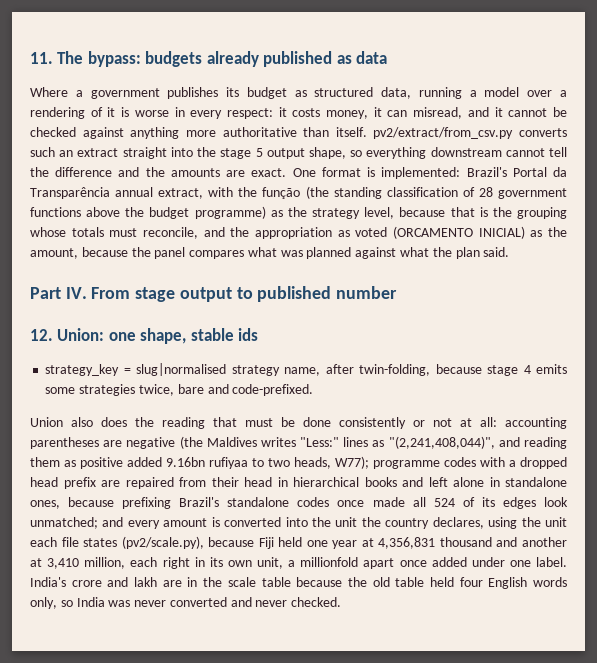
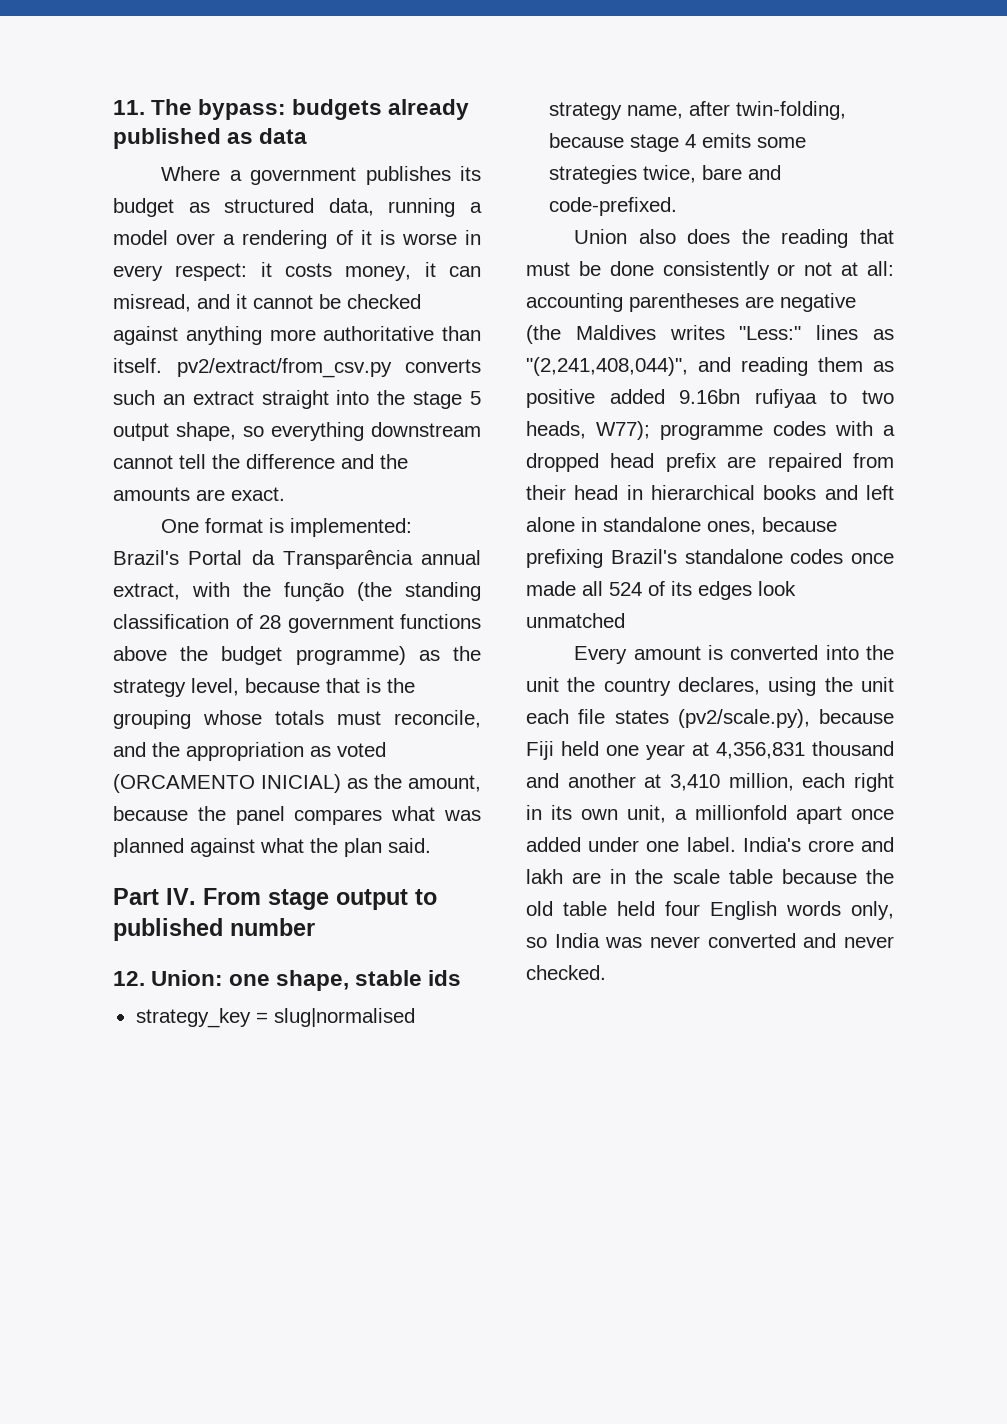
- it costs money, it can misread, and it cannot be checked against anything more authoritative than itself. pv2/extract/from_csv.py converts such an extract straight into the stage 5 output shape, so everything downstream cannot tell the difference and the amounts are exact. One format is implemented:
+ it costs money, it can misread, and it cannot be checked against anything more authoritative than itself. pv2/extract/from_csv.py converts such an extract straight into the stage 5 output shape, so everything downstream cannot tell the difference and the amounts are exact.
+ One format is implemented:
- programme codes with a dropped head prefix are repaired from their head in hierarchical books and left alone in standalone ones, because prefixing Brazil's standalone codes once made all 524 of its edges look unmatched; and every amount is converted into the unit the country declares, using the unit each file states (pv2/scale.py), because Fiji held one year at 4,356,831 thousand and another at 3,410 million, each right in its own unit, a millionfold apart once added under one label.
+ programme codes with a dropped head prefix are repaired from their head in hierarchical books and left alone in standalone ones, because prefixing Brazil's standalone codes once made all 524 of its edges look unmatched
+ Every amount is converted into the unit the country declares, using the unit each file states (pv2/scale.py), because Fiji held one year at 4,356,831 thousand and another at 3,410 million, each right in its own unit, a millionfold apart once added under one label.

